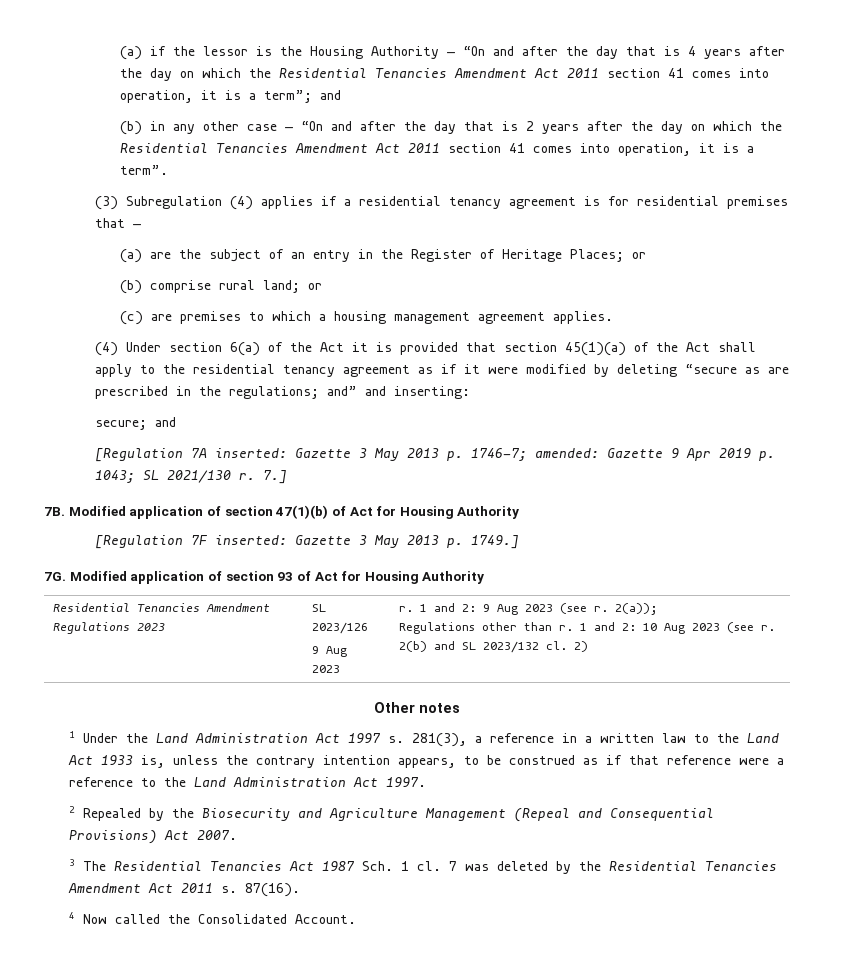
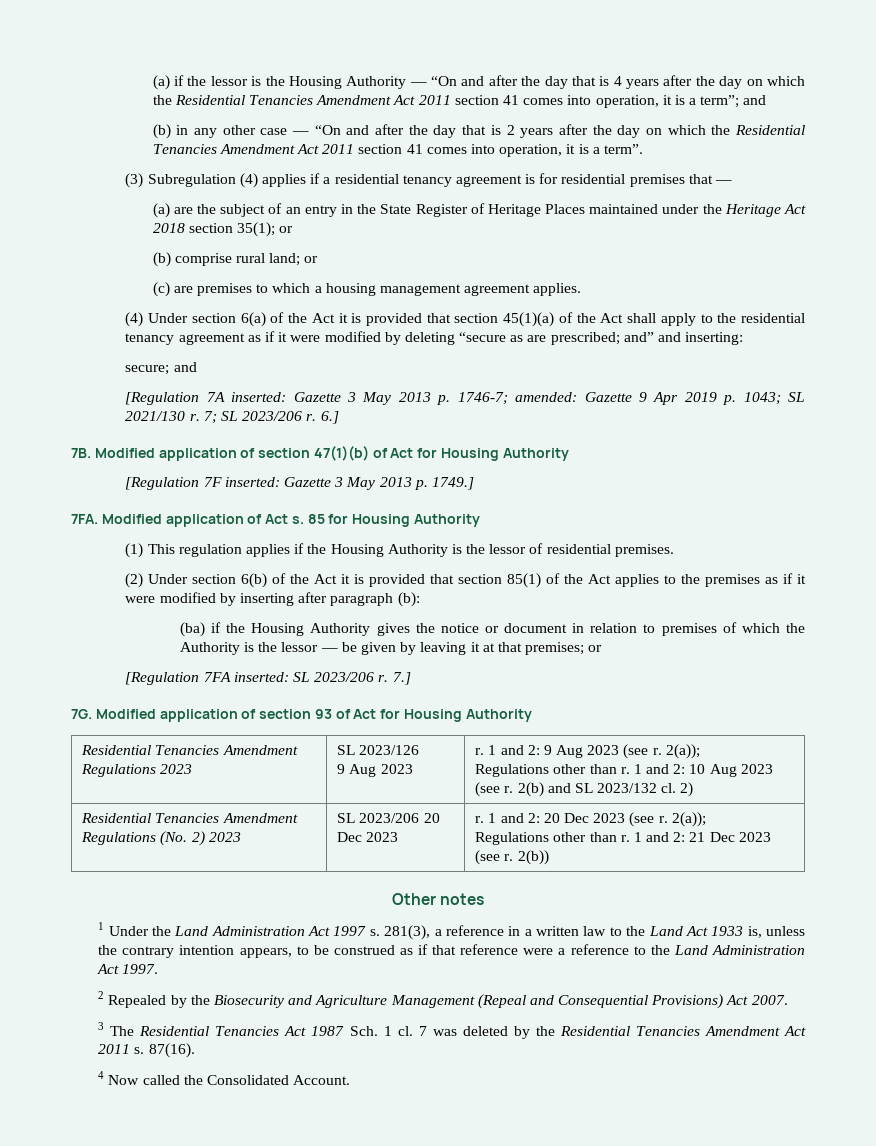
- (a) are the subject of an entry in the Register of Heritage Places; or
+ (a) are the subject of an entry in the State Register of Heritage Places maintained under the Heritage Act 2018 section 35(1); or
- (4) Under section 6(a) of the Act it is provided that section 45(1)(a) of the Act shall apply to the residential tenancy agreement as if it were modified by deleting “secure as are prescribed in the regulations; and” and inserting:
+ (4) Under section 6(a) of the Act it is provided that section 45(1)(a) of the Act shall apply to the residential tenancy agreement as if it were modified by deleting “secure as are prescribed; and” and inserting:
- 7.]
+ 7; SL 2023/206 r. 6.]
+ 7FA. Modified application of Act s. 85 for Housing Authority
+ (1) This regulation applies if the Housing Authority is the lessor of residential premises.
+ (2) Under section 6(b) of the Act it is provided that section 85(1) of the Act applies to the premises as if it were modified by inserting after paragraph (b):
+ (ba) if the Housing Authority gives the notice or document in relation to premises of which the Authority is the lessor — be given by leaving it at that premises; or
+ [Regulation 7FA inserted: SL 2023/206 r. 7.]
+ Residential Tenancies Amendment Regulations (No. 2) 2023 | SL 2023/206 20 Dec 2023 | r. 1 and 2: 20 Dec 2023 (see r. 2(a));
+ Regulations other than r. 1 and 2: 21 Dec 2023 (see r. 2(b))

